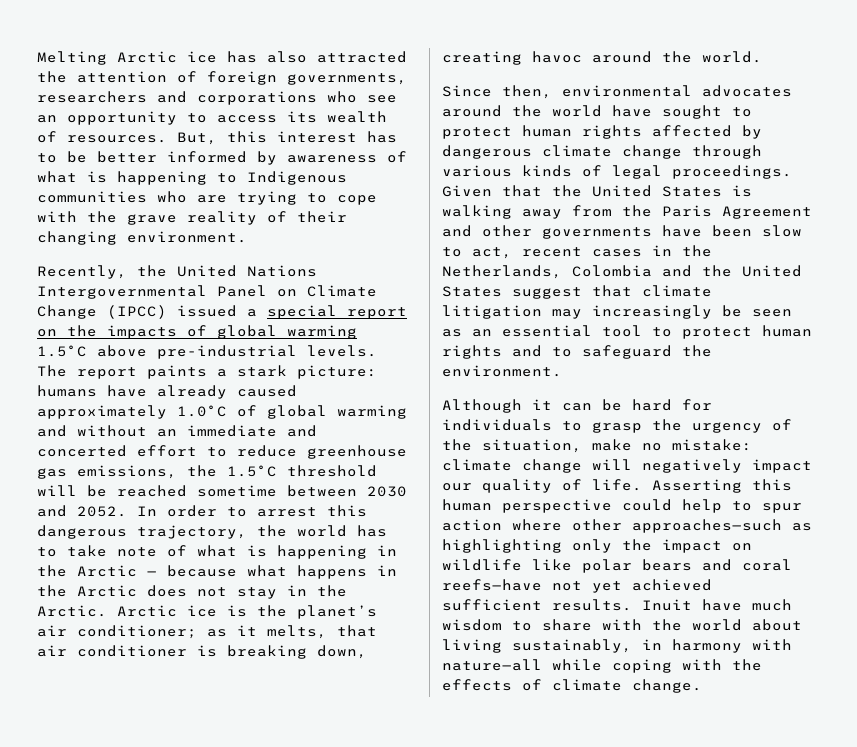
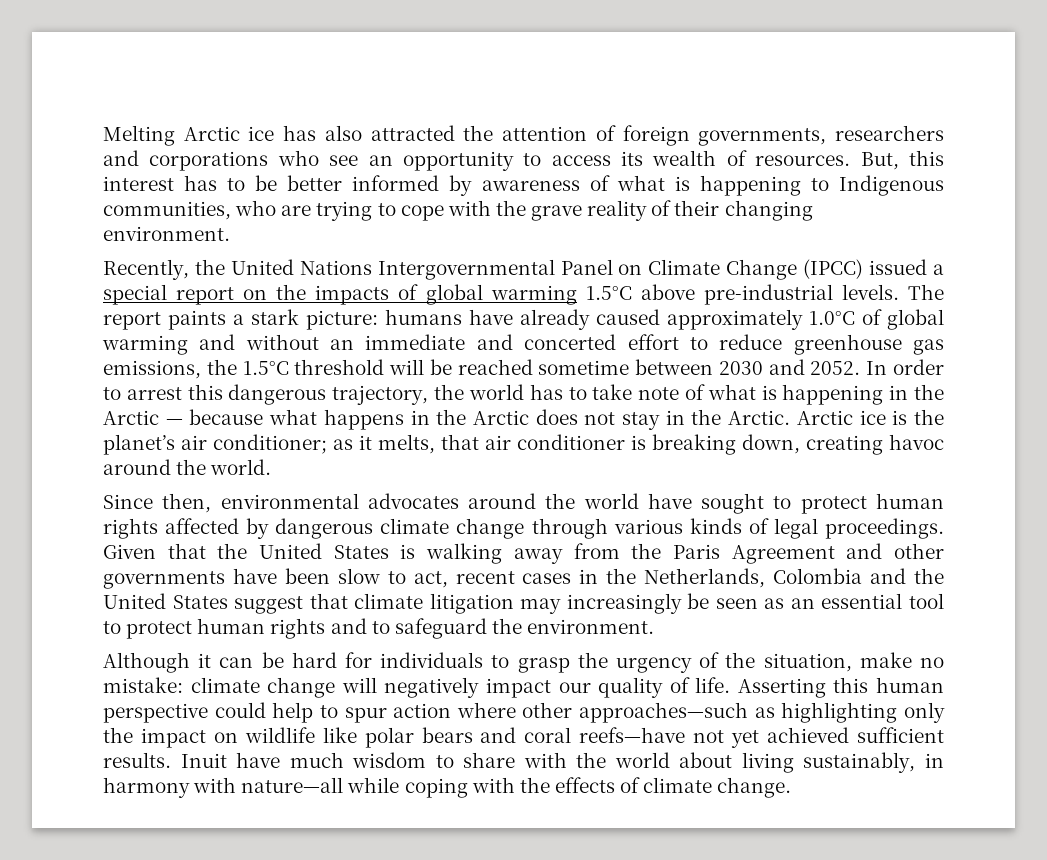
- But, this interest has to be better informed by awareness of what is happening to Indigenous communities who are trying to cope with the grave reality of their changing environment.
+ But, this interest has to be better informed by awareness of what is happening to Indigenous communities, who are trying to cope with the grave reality of their changing environment.

